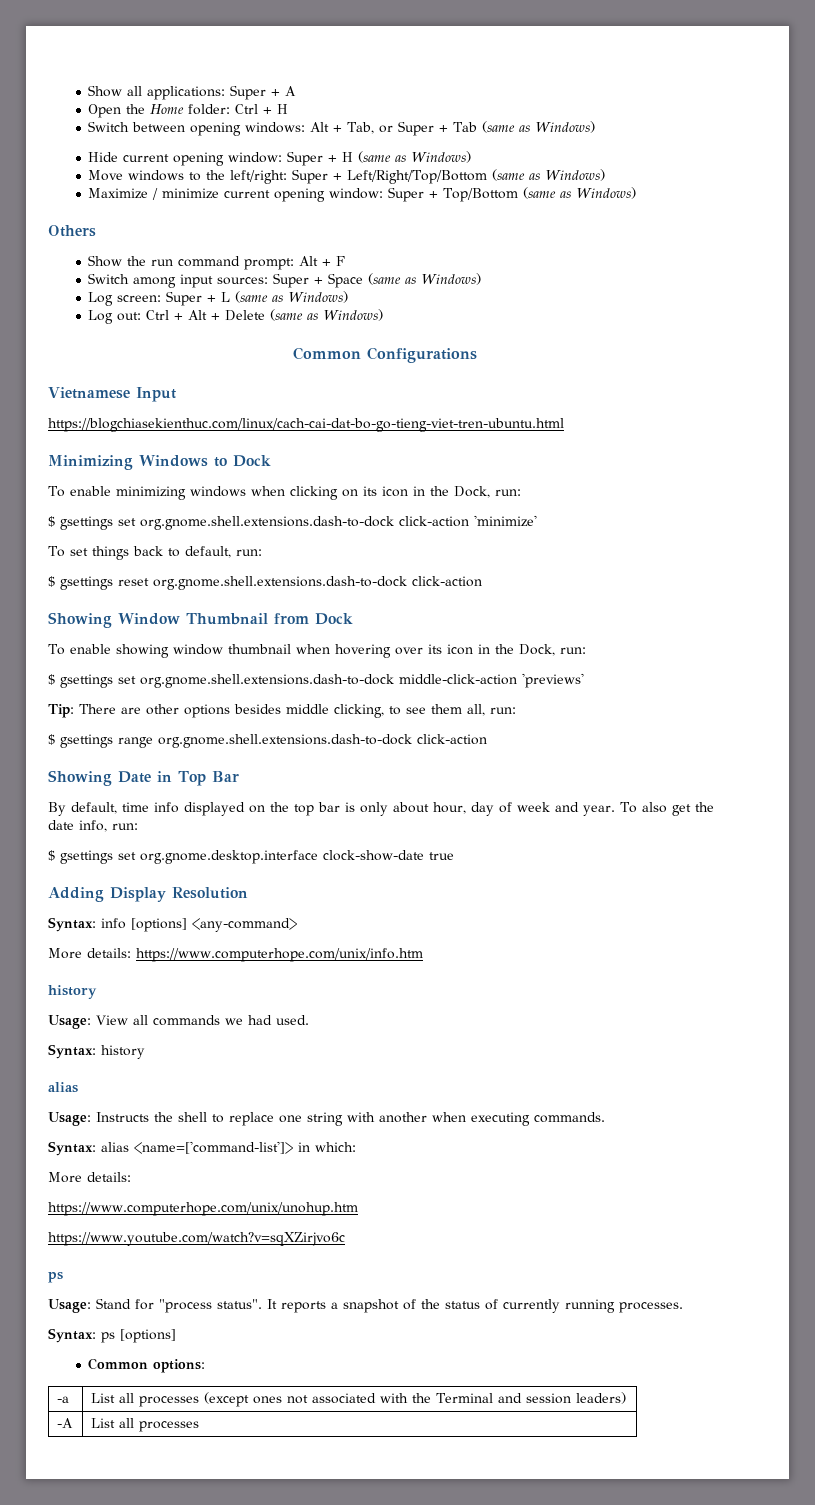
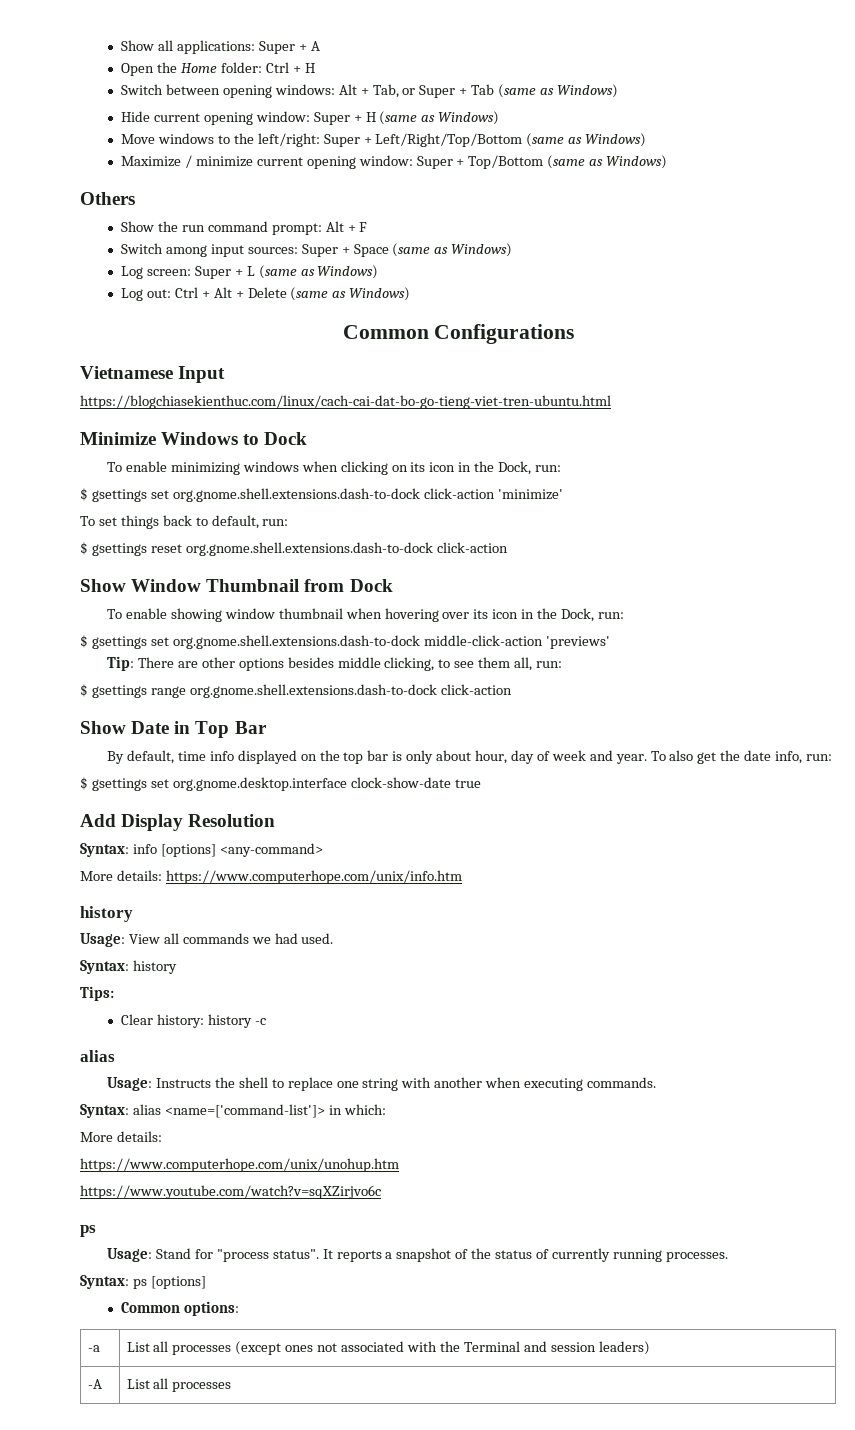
- Minimizing Windows to Dock
+ Minimize Windows to Dock
- Showing Window Thumbnail from Dock
+ Show Window Thumbnail from Dock
- Showing Date in Top Bar
+ Show Date in Top Bar
- Adding Display Resolution
+ Add Display Resolution
+ Tips:
+ Clear history: history -c

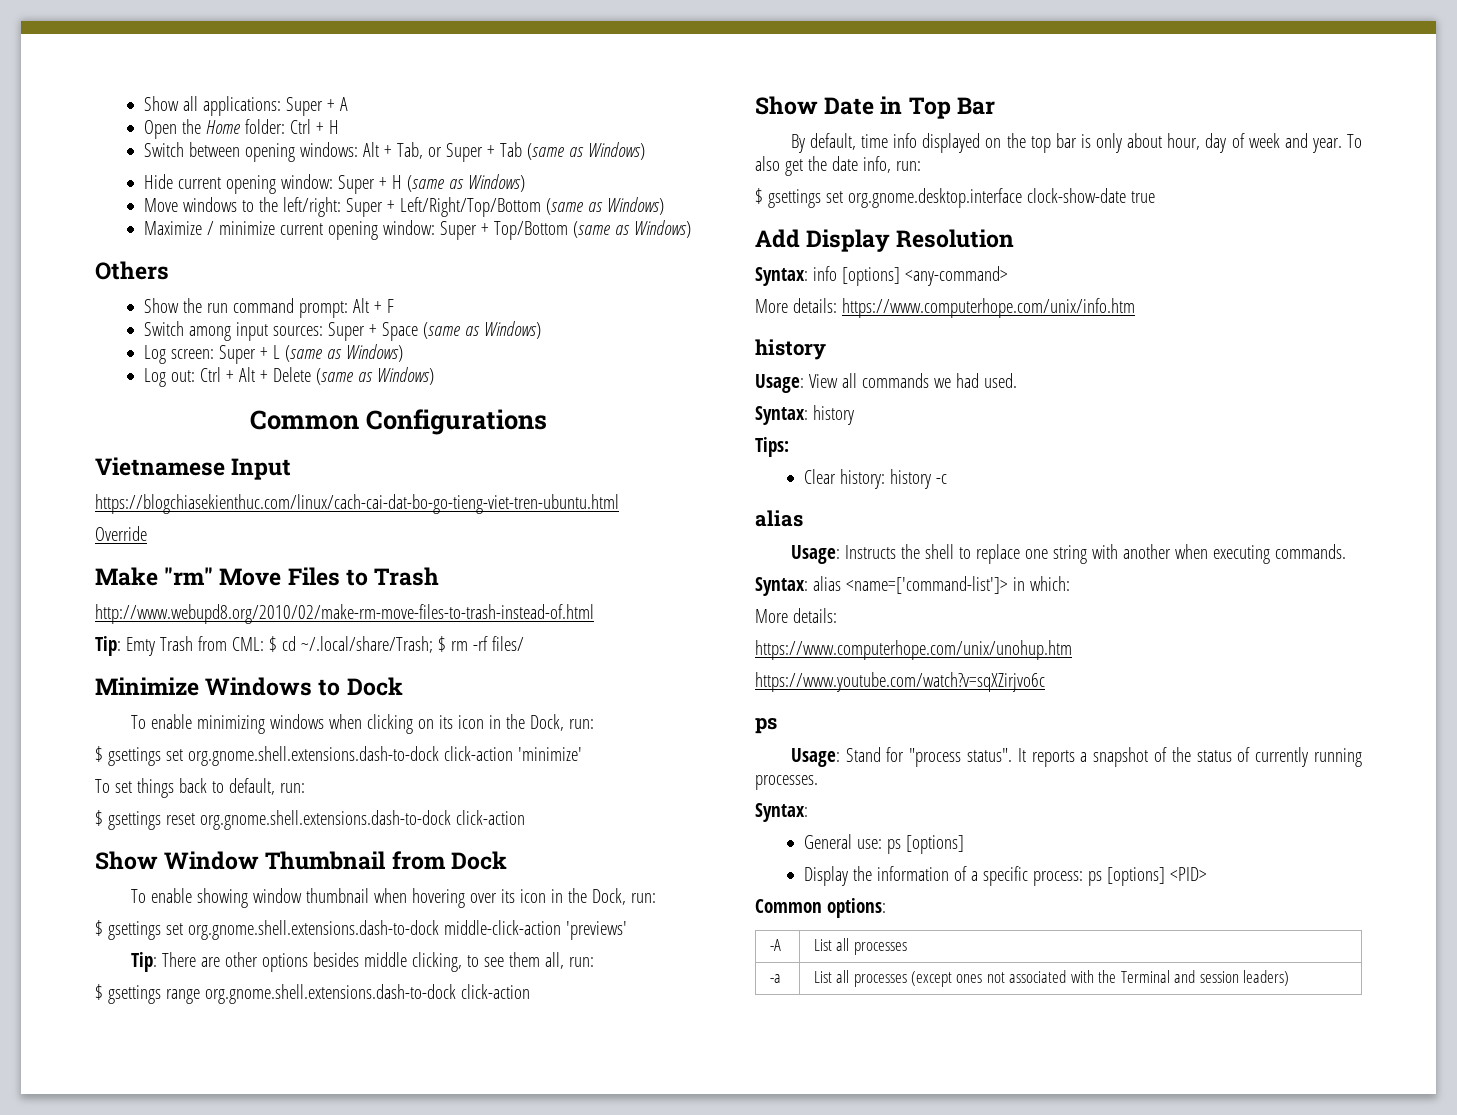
+ Override
+ Make "rm" Move Files to Trash
+ http://www.webupd8.org/2010/02/make-rm-move-files-to-trash-instead-of.html
+ Tip: Emty Trash from CML: $ cd ~/.local/share/Trash; $ rm -rf files/
  It reports a snapshot of the status of currently running processes.
- Syntax: ps [options]
+ Syntax:
+ General use: ps [options]
+ Display the information of a specific process: ps [options] <PID>
  Common options:
+ -A | List all processes
- -A | List all processes

